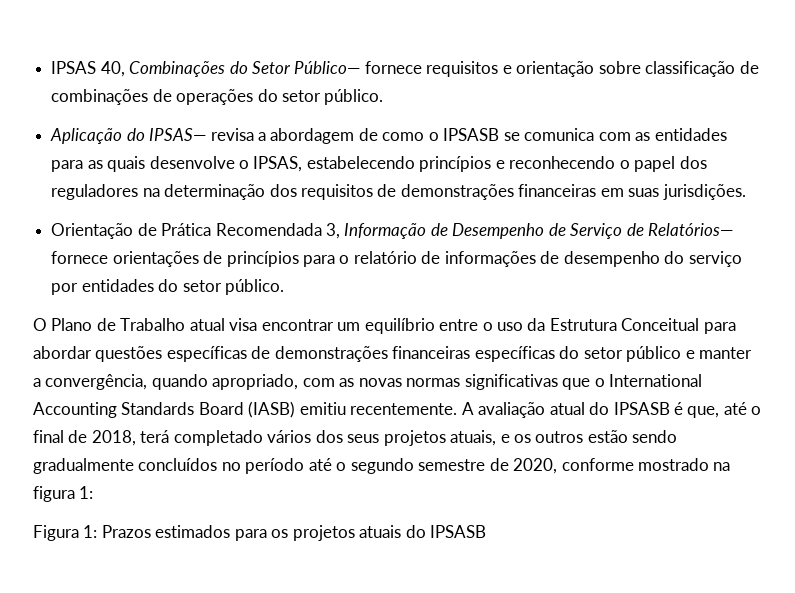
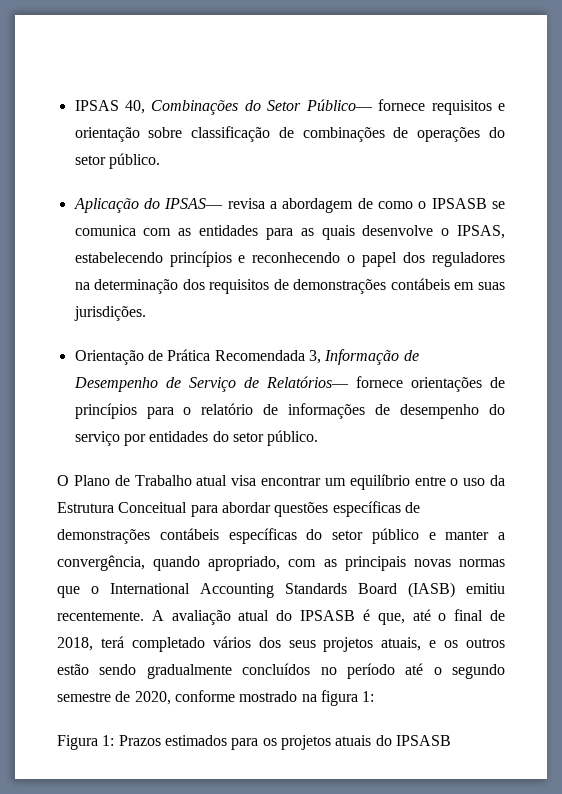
- Aplicação do IPSAS— revisa a abordagem de como o IPSASB se comunica com as entidades para as quais desenvolve o IPSAS, estabelecendo princípios e reconhecendo o papel dos reguladores na determinação dos requisitos de demonstrações financeiras em suas jurisdições.
+ Aplicação do IPSAS— revisa a abordagem de como o IPSASB se comunica com as entidades para as quais desenvolve o IPSAS, estabelecendo princípios e reconhecendo o papel dos reguladores na determinação dos requisitos de demonstrações contábeis em suas jurisdições.
- O Plano de Trabalho atual visa encontrar um equilíbrio entre o uso da Estrutura Conceitual para abordar questões específicas de demonstrações financeiras específicas do setor público e manter a convergência, quando apropriado, com as novas normas significativas que o International Accounting Standards Board (IASB) emitiu recentemente.
+ O Plano de Trabalho atual visa encontrar um equilíbrio entre o uso da Estrutura Conceitual para abordar questões específicas de demonstrações contábeis específicas do setor público e manter a convergência, quando apropriado, com as principais novas normas que o International Accounting Standards Board (IASB) emitiu recentemente.

